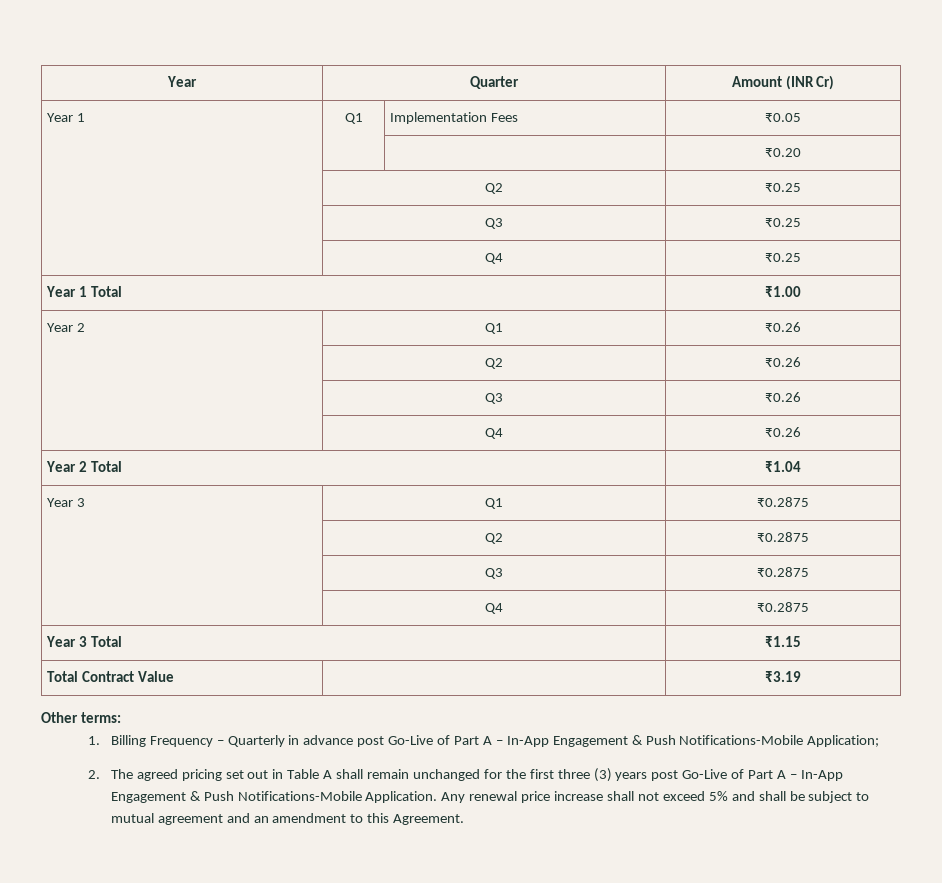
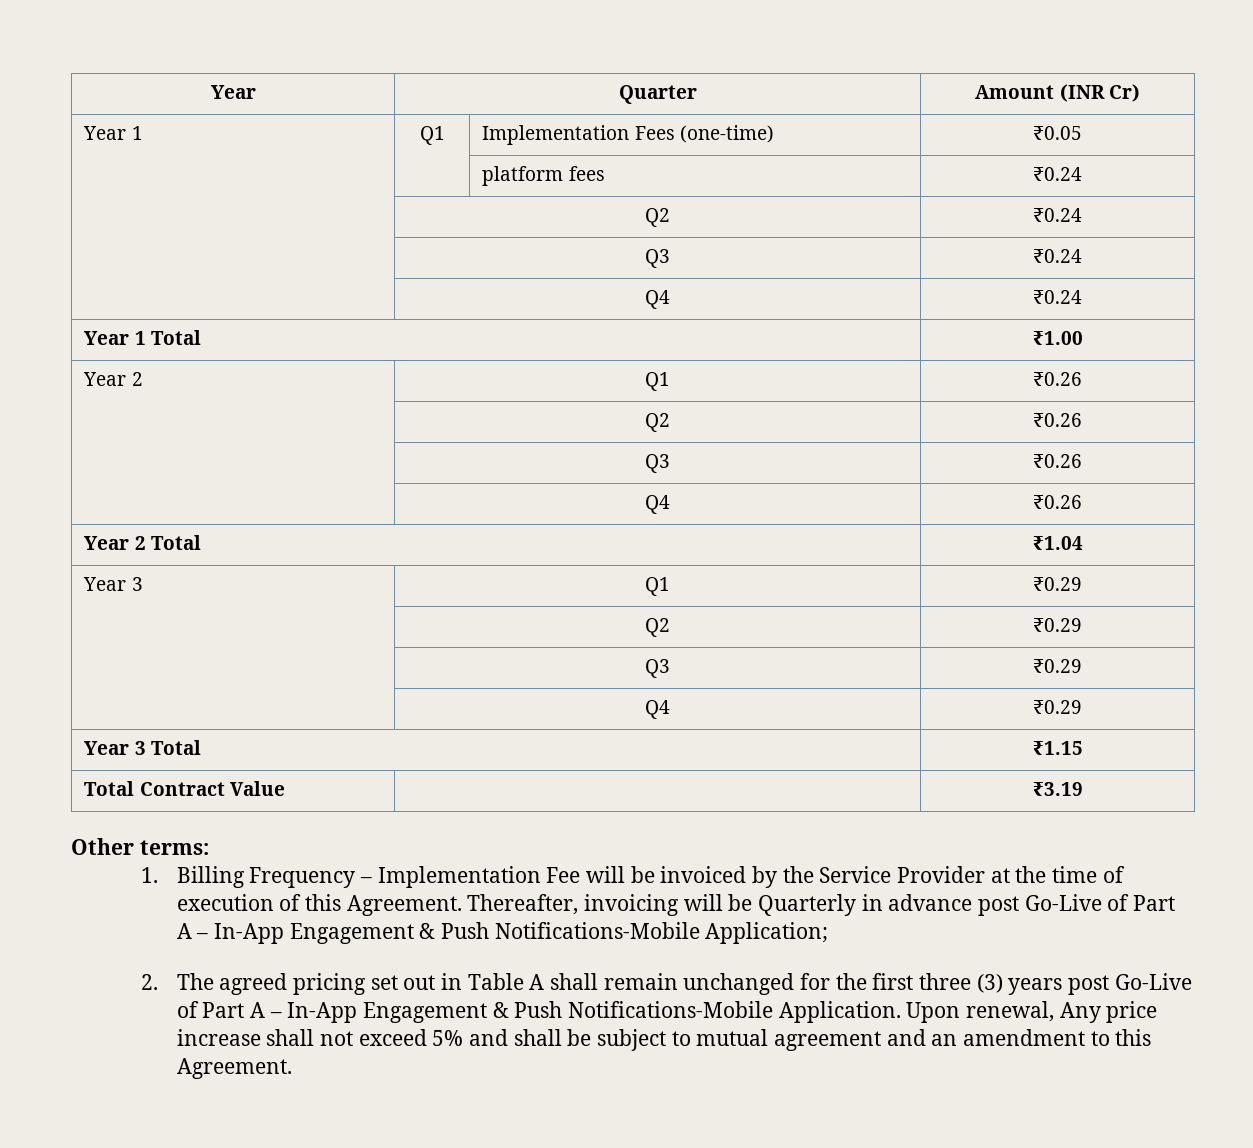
- Year 1 | Q1 | Implementation Fees | ₹0.05
+ Year 1 | Q1 | Implementation Fees (one-time) | ₹0.05
- | | | ₹0.20
- | Q2 | ₹0.25
- | Q3 | ₹0.25
- | Q4 | ₹0.25
+ | | platform fees | ₹0.24
+ | Q2 | ₹0.24
+ | Q3 | ₹0.24
+ | Q4 | ₹0.24
- Year 3 | Q1 | ₹0.2875
- | Q2 | ₹0.2875
- | Q3 | ₹0.2875
- | Q4 | ₹0.2875
+ Year 3 | Q1 | ₹0.29
+ | Q2 | ₹0.29
+ | Q3 | ₹0.29
+ | Q4 | ₹0.29
- 1. Billing Frequency – Quarterly in advance post Go-Live of Part A – In-App Engagement & Push Notifications-Mobile Application;
+ 1. Billing Frequency – Implementation Fee will be invoiced by the Service Provider at the time of execution of this Agreement. Thereafter, invoicing will be Quarterly in advance post Go-Live of Part A – In-App Engagement & Push Notifications-Mobile Application;
- Any renewal price increase shall not exceed 5% and shall be subject to mutual agreement and an amendment to this Agreement.
+ Upon renewal, Any price increase shall not exceed 5% and shall be subject to mutual agreement and an amendment to this Agreement.

